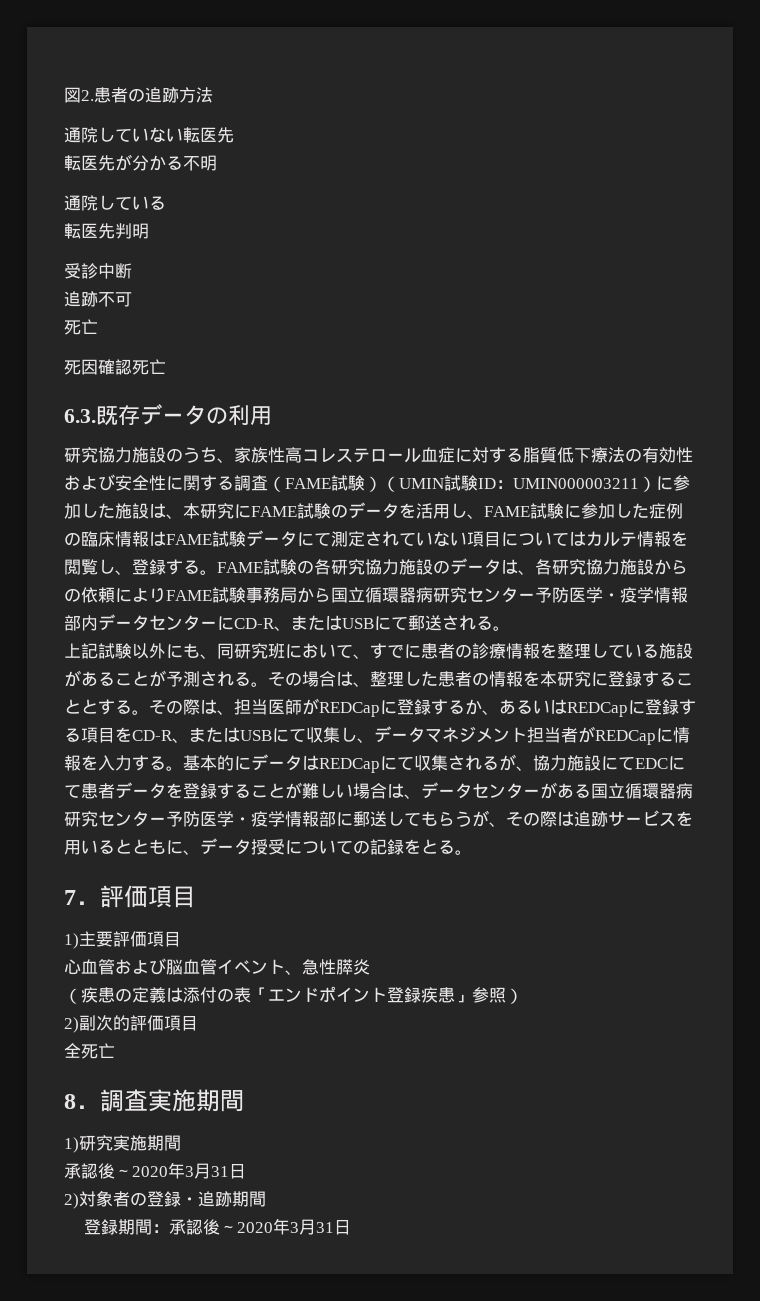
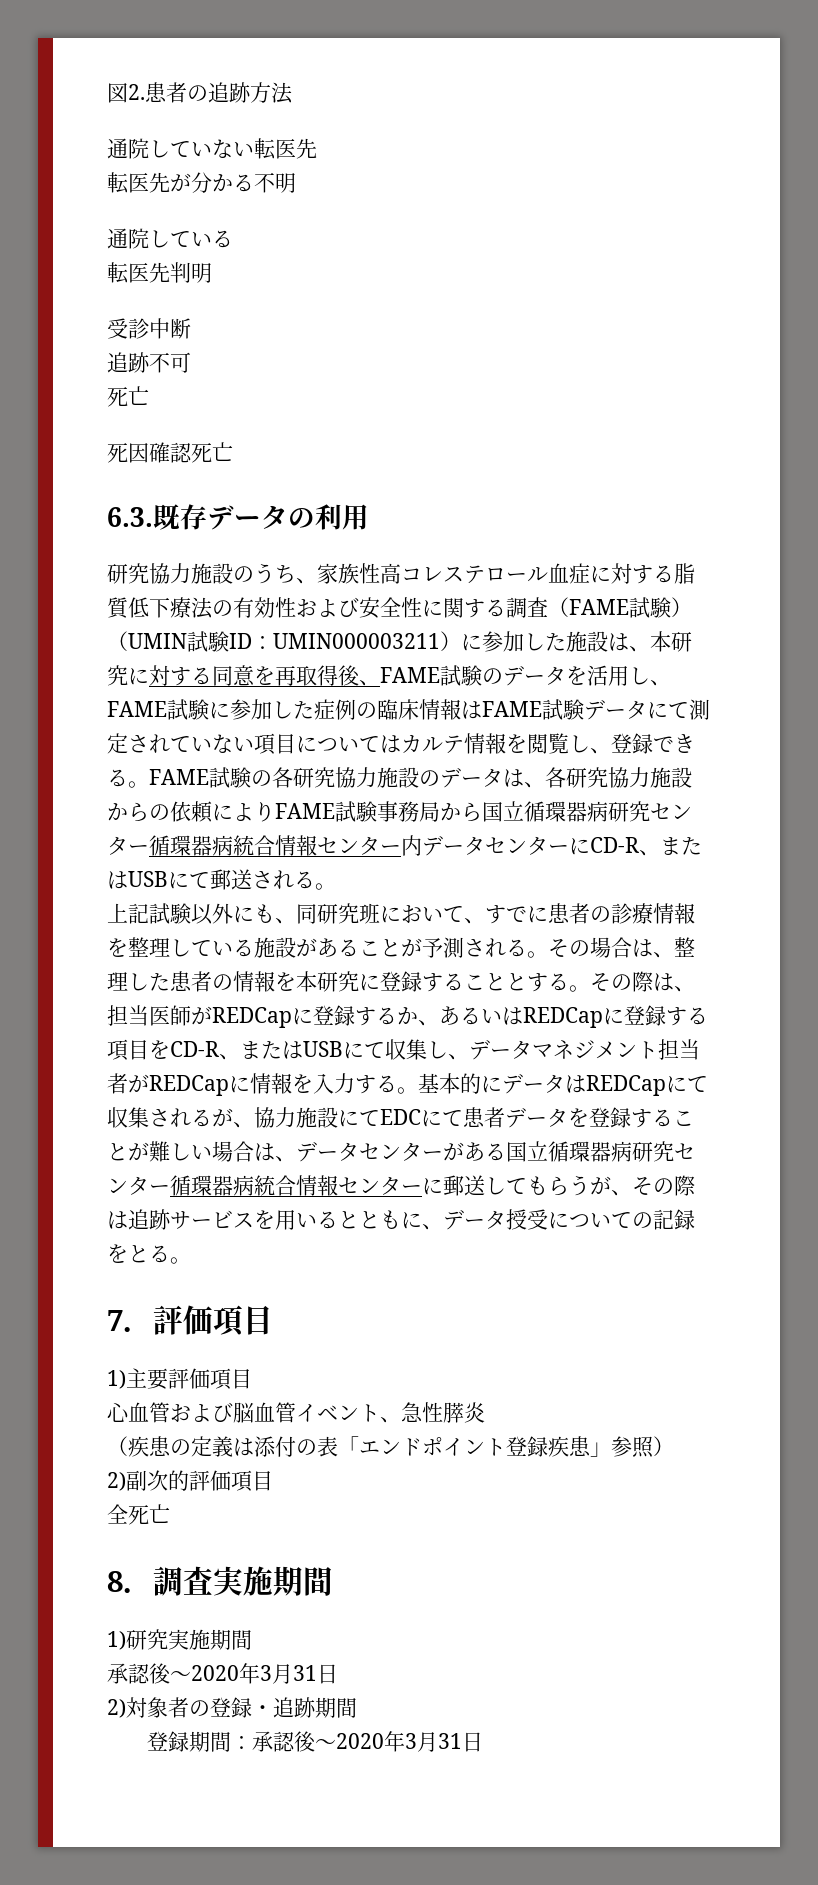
- UMIN000003211）に参加した施設は、本研究にFAME試験のデータを活用し、FAME試験に参加した症例の臨床情報はFAME試験データにて測定されていない項目についてはカルテ情報を閲覧し、登録する。
+ UMIN000003211）に参加した施設は、本研究に対する同意を再取得後、FAME試験のデータを活用し、FAME試験に参加した症例の臨床情報はFAME試験データにて測定されていない項目についてはカルテ情報を閲覧し、登録できる。
- FAME試験の各研究協力施設のデータは、各研究協力施設からの依頼によりFAME試験事務局から国立循環器病研究センター予防医学・疫学情報部内データセンターにCD-R、またはUSBにて郵送される。
+ FAME試験の各研究協力施設のデータは、各研究協力施設からの依頼によりFAME試験事務局から国立循環器病研究センター循環器病統合情報センター内データセンターにCD-R、またはUSBにて郵送される。
- 基本的にデータはREDCapにて収集されるが、協力施設にてEDCにて患者データを登録することが難しい場合は、データセンターがある国立循環器病研究センター予防医学・疫学情報部に郵送してもらうが、その際は追跡サービスを用いるとともに、データ授受についての記録をとる。
+ 基本的にデータはREDCapにて収集されるが、協力施設にてEDCにて患者データを登録することが難しい場合は、データセンターがある国立循環器病研究センター循環器病統合情報センターに郵送してもらうが、その際は追跡サービスを用いるとともに、データ授受についての記録をとる。

